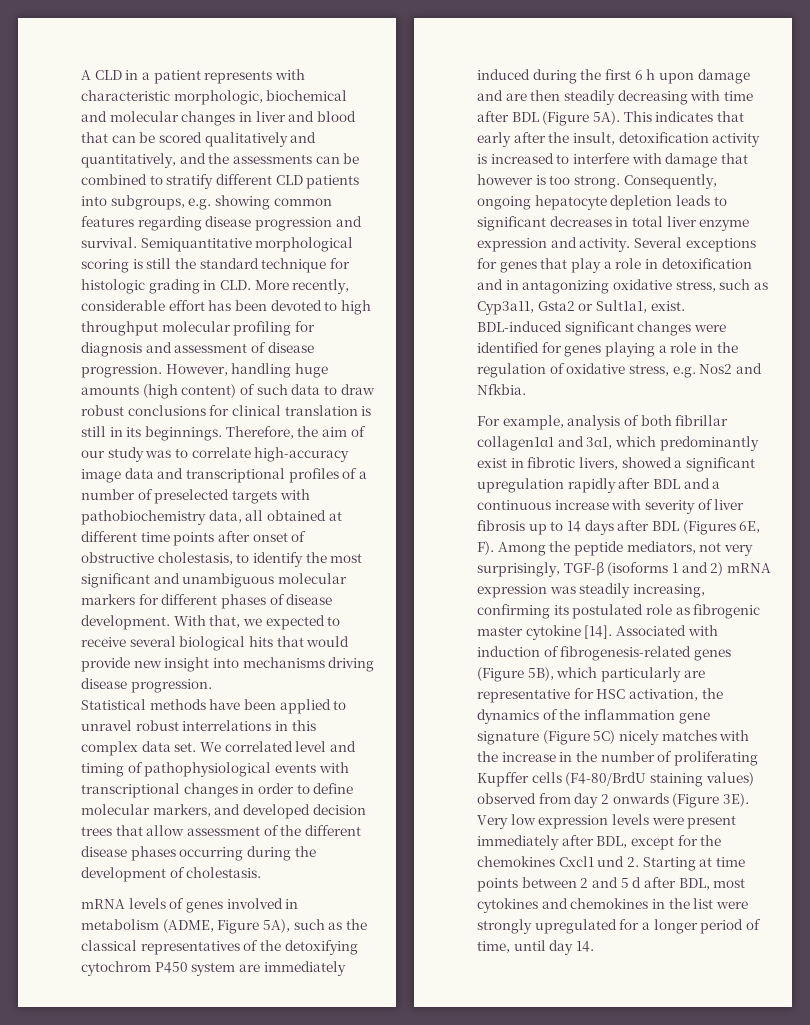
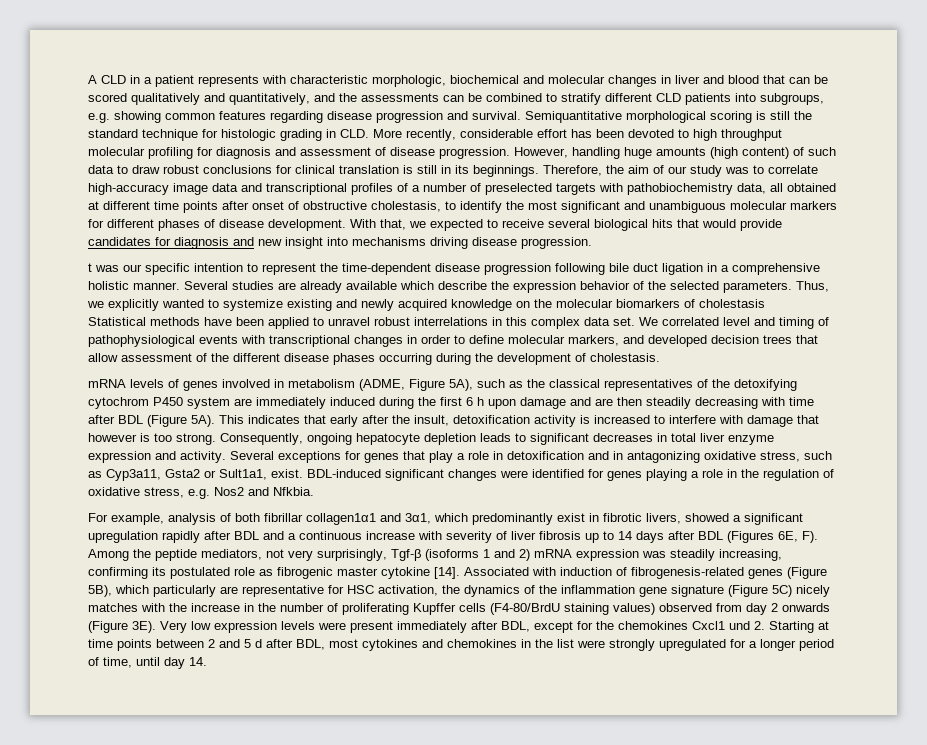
- With that, we expected to receive several biological hits that would provide new insight into mechanisms driving disease progression.
+ With that, we expected to receive several biological hits that would provide candidates for diagnosis and new insight into mechanisms driving disease progression.
+ t was our specific intention to represent the time-dependent disease progression following bile duct ligation in a comprehensive holistic manner. Several studies are already available which describe the expression behavior of the selected parameters. Thus, we explicitly wanted to systemize existing and newly acquired knowledge on the molecular biomarkers of cholestasis
- For example, analysis of both fibrillar collagen1α1 and 3α1, which predominantly exist in fibrotic livers, showed a significant upregulation rapidly after BDL and a continuous increase with severity of liver fibrosis up to 14 days after BDL (Figures 6E, F). Among the peptide mediators, not very surprisingly, TGF-β (isoforms 1 and 2) mRNA expression was steadily increasing, confirming its postulated role as fibrogenic master cytokine [14].
+ For example, analysis of both fibrillar collagen1α1 and 3α1, which predominantly exist in fibrotic livers, showed a significant upregulation rapidly after BDL and a continuous increase with severity of liver fibrosis up to 14 days after BDL (Figures 6E, F). Among the peptide mediators, not very surprisingly, Tgf-β (isoforms 1 and 2) mRNA expression was steadily increasing, confirming its postulated role as fibrogenic master cytokine [14].

